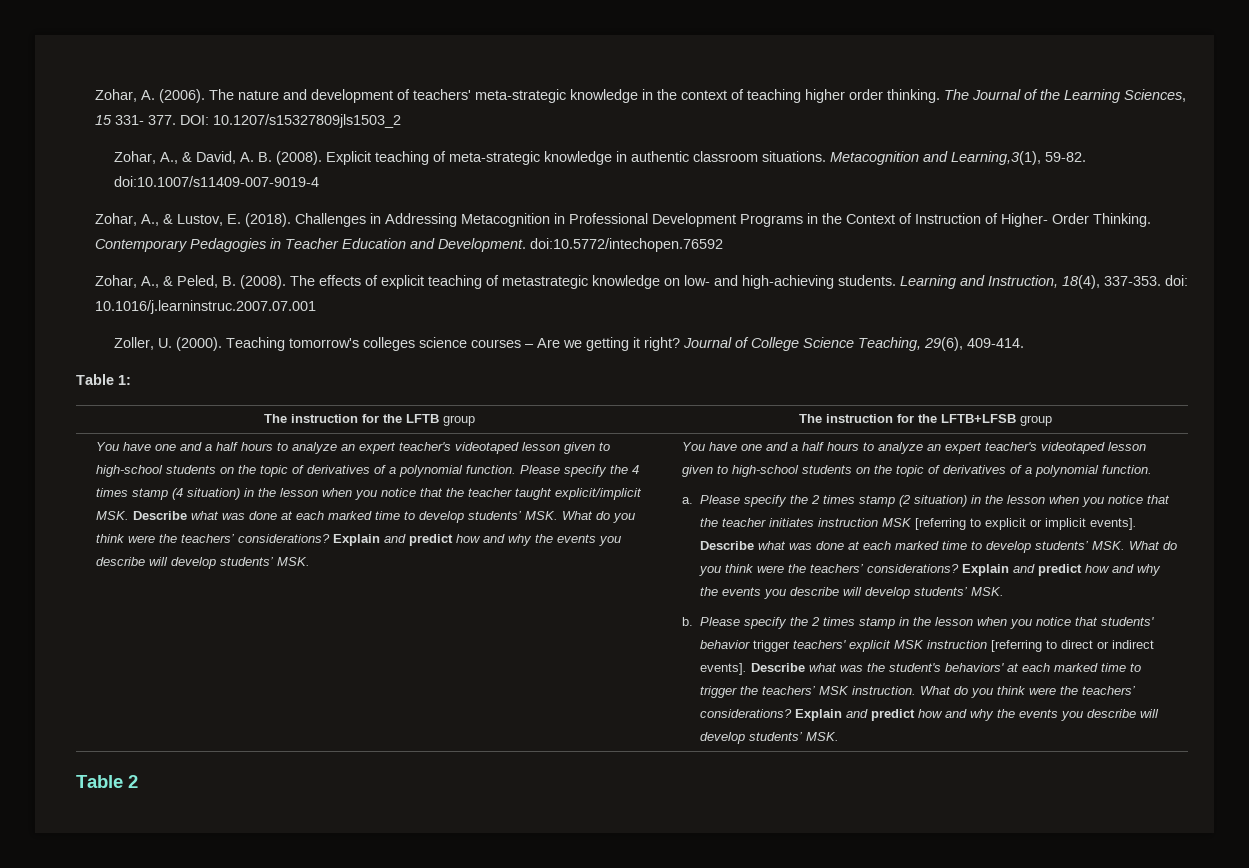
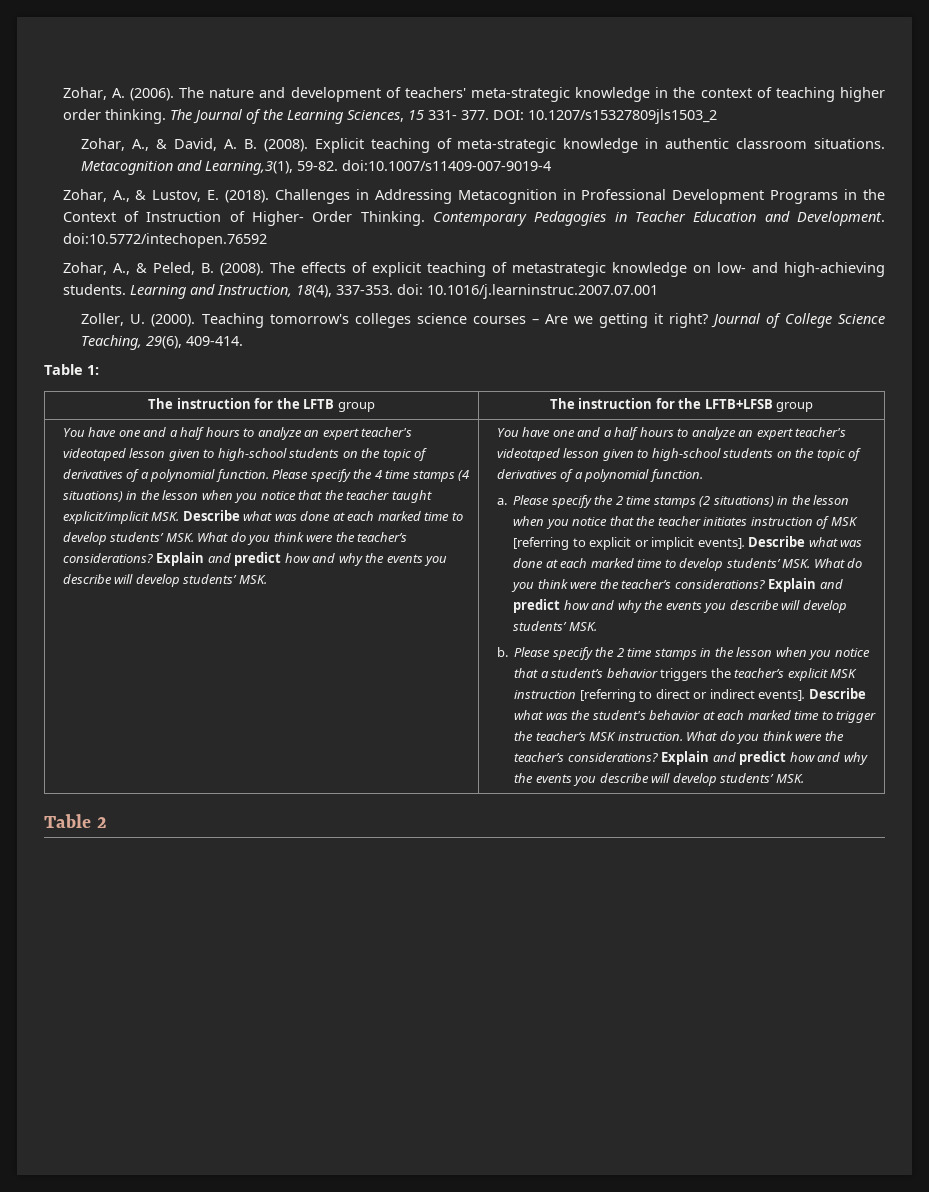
- Please specify the 4 times stamp (4 situation) in the lesson when you notice that the teacher taught explicit/implicit MSK. Describe what was done at each marked time to develop students’ MSK. What do you think were the teachers’ considerations?
+ Please specify the 4 time stamps (4 situations) in the lesson when you notice that the teacher taught explicit/implicit MSK. Describe what was done at each marked time to develop students’ MSK. What do you think were the teacher’s considerations?
- Please specify the 2 times stamp (2 situation) in the lesson when you notice that the teacher initiates instruction MSK [referring to explicit or implicit events]. Describe what was done at each marked time to develop students’ MSK. What do you think were the teachers’ considerations?
+ Please specify the 2 time stamps (2 situations) in the lesson when you notice that the teacher initiates instruction of MSK [referring to explicit or implicit events]. Describe what was done at each marked time to develop students’ MSK. What do you think were the teacher’s considerations?
- Please specify the 2 times stamp in the lesson when you notice that students' behavior trigger teachers' explicit MSK instruction [referring to direct or indirect events].
+ Please specify the 2 time stamps in the lesson when you notice that a student’s behavior triggers the teacher’s explicit MSK instruction [referring to direct or indirect events].
- Describe what was the student's behaviors' at each marked time to trigger the teachers’ MSK instruction. What do you think were the teachers’ considerations?
+ Describe what was the student's behavior at each marked time to trigger the teacher’s MSK instruction. What do you think were the teacher’s considerations?

